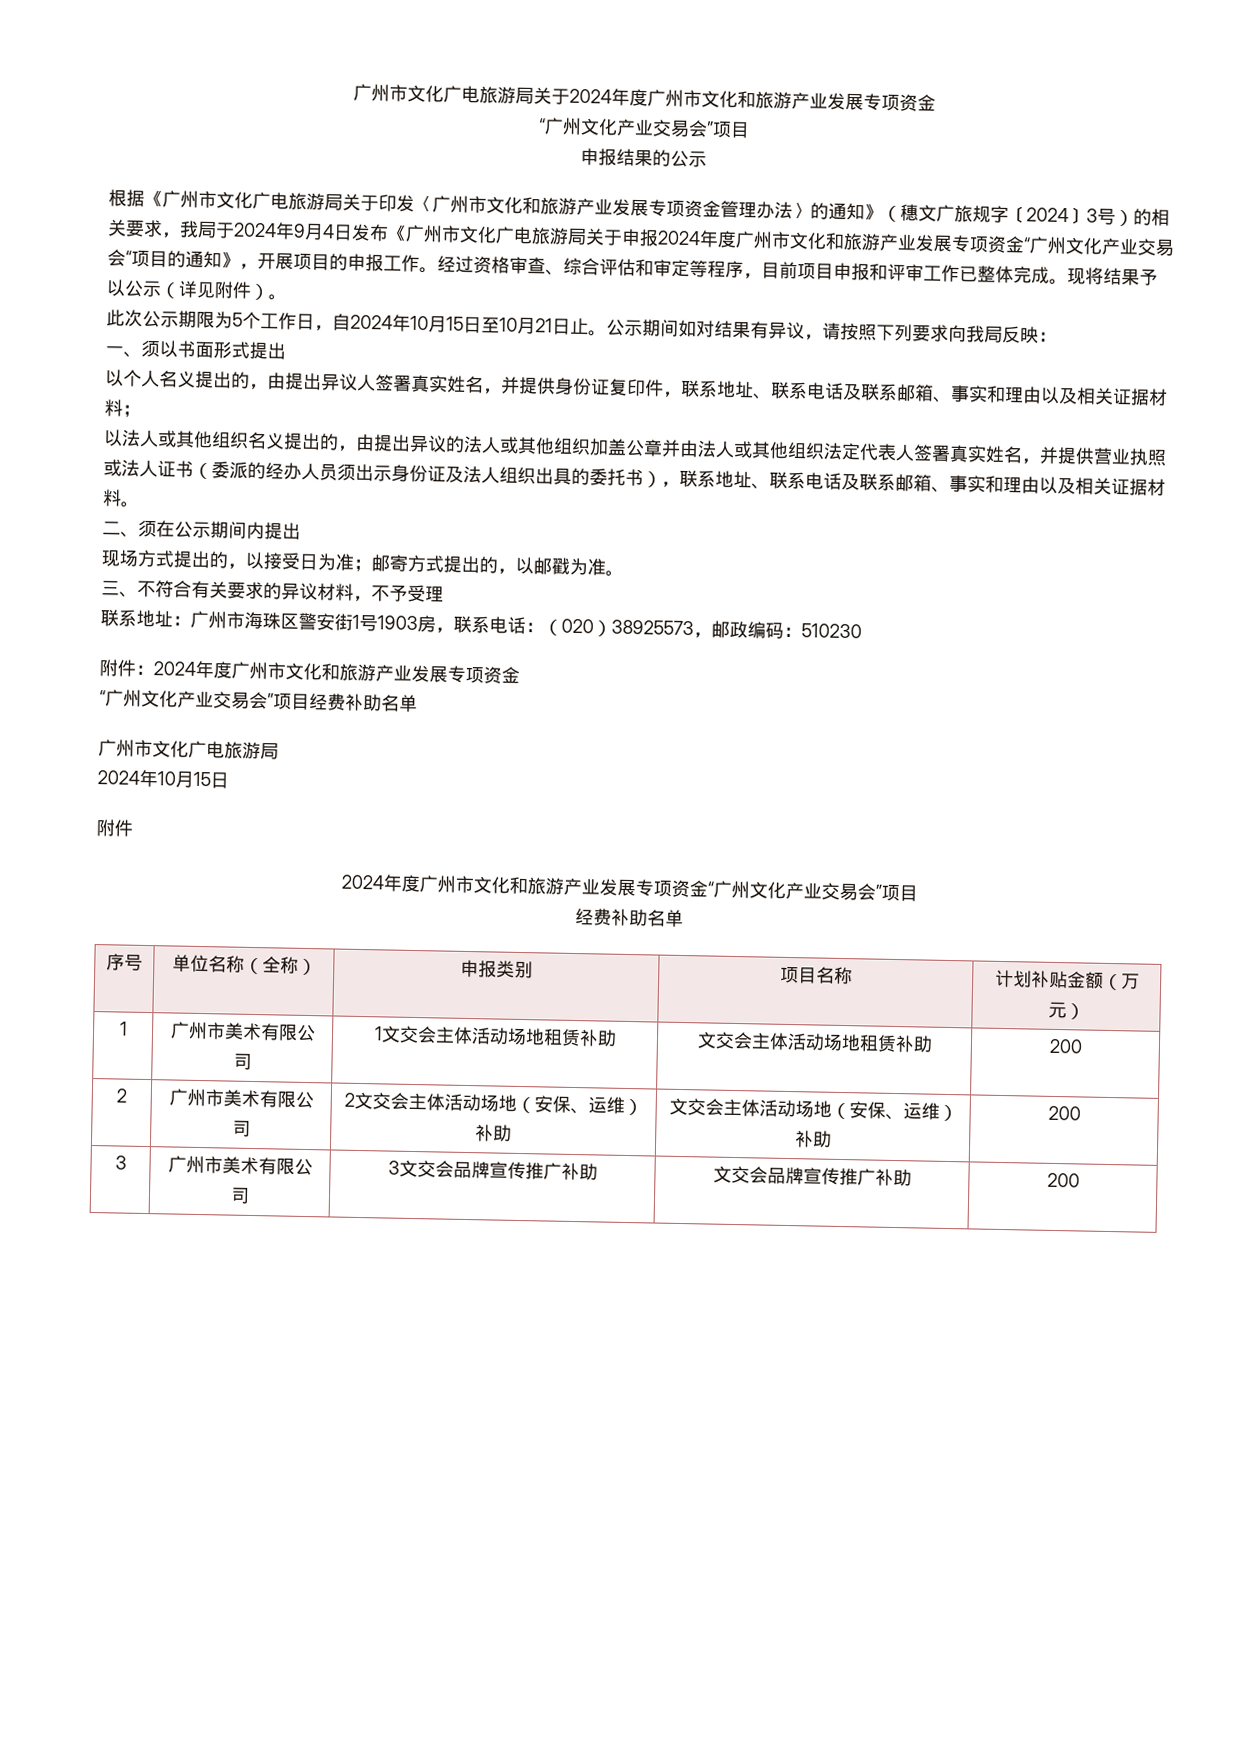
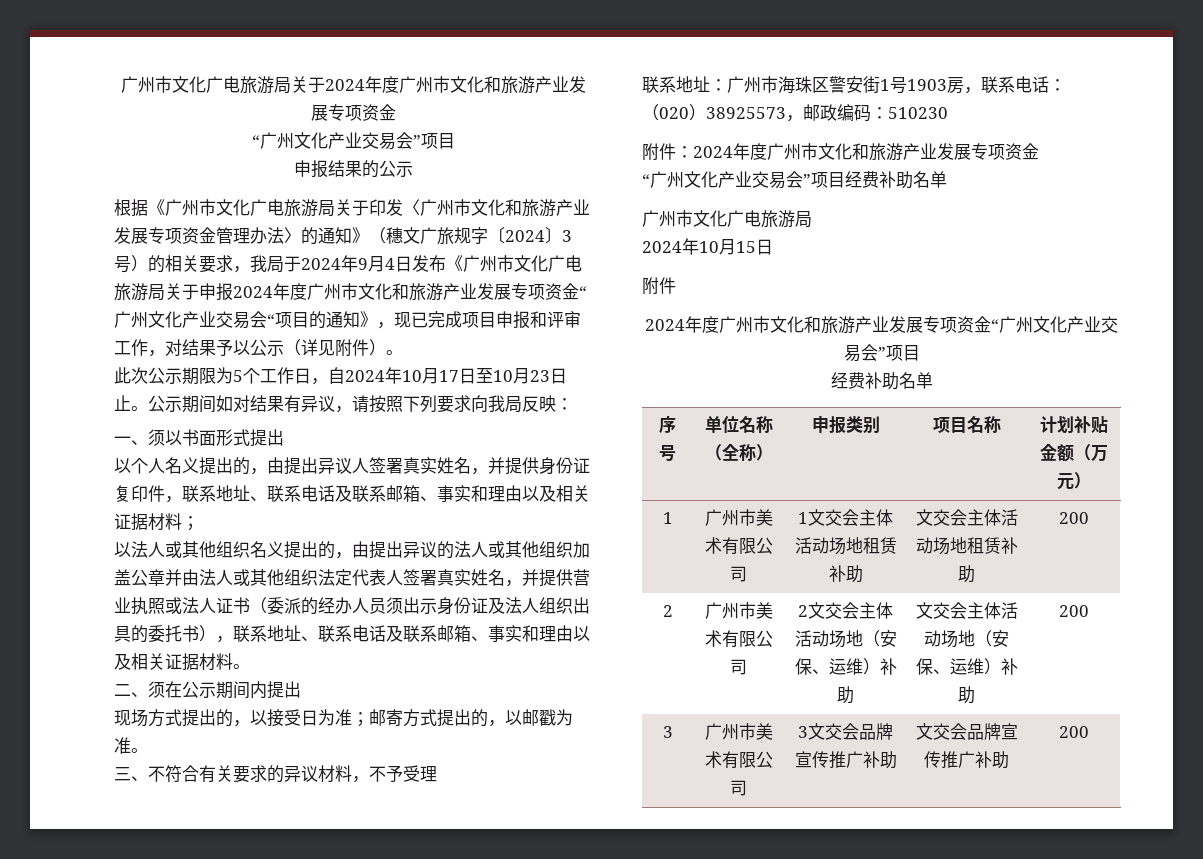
- 根据《广州市文化广电旅游局关于印发〈广州市文化和旅游产业发展专项资金管理办法〉的通知》（穗文广旅规字〔2024〕3号）的相关要求，我局于2024年9月4日发布《广州市文化广电旅游局关于申报2024年度广州市文化和旅游产业发展专项资金“广州文化产业交易会“项目的通知》，开展项目的申报工作。经过资格审查、综合评估和审定等程序，目前项目申报和评审工作已整体完成。现将结果予以公示（详见附件）。
+ 根据《广州市文化广电旅游局关于印发〈广州市文化和旅游产业发展专项资金管理办法〉的通知》（穗文广旅规字〔2024〕3号）的相关要求，我局于2024年9月4日发布《广州市文化广电旅游局关于申报2024年度广州市文化和旅游产业发展专项资金“广州文化产业交易会“项目的通知》，现已完成项目申报和评审工作，对结果予以公示（详见附件）。
- 此次公示期限为5个工作日，自2024年10月15日至10月21日止。
+ 此次公示期限为5个工作日，自2024年10月17日至10月23日止。

